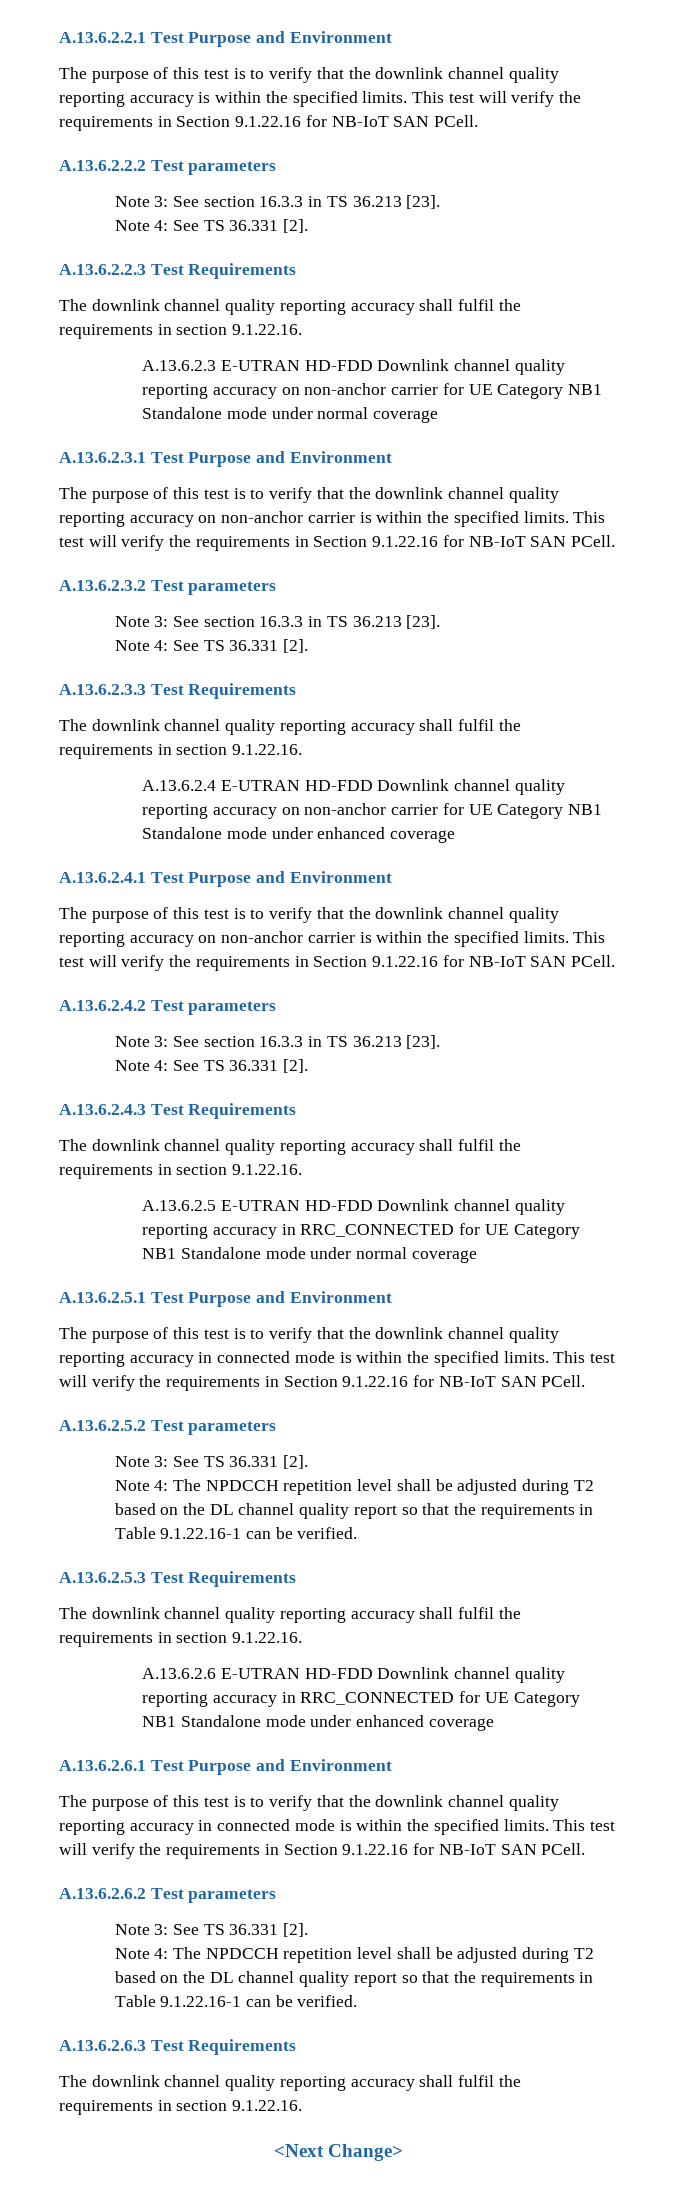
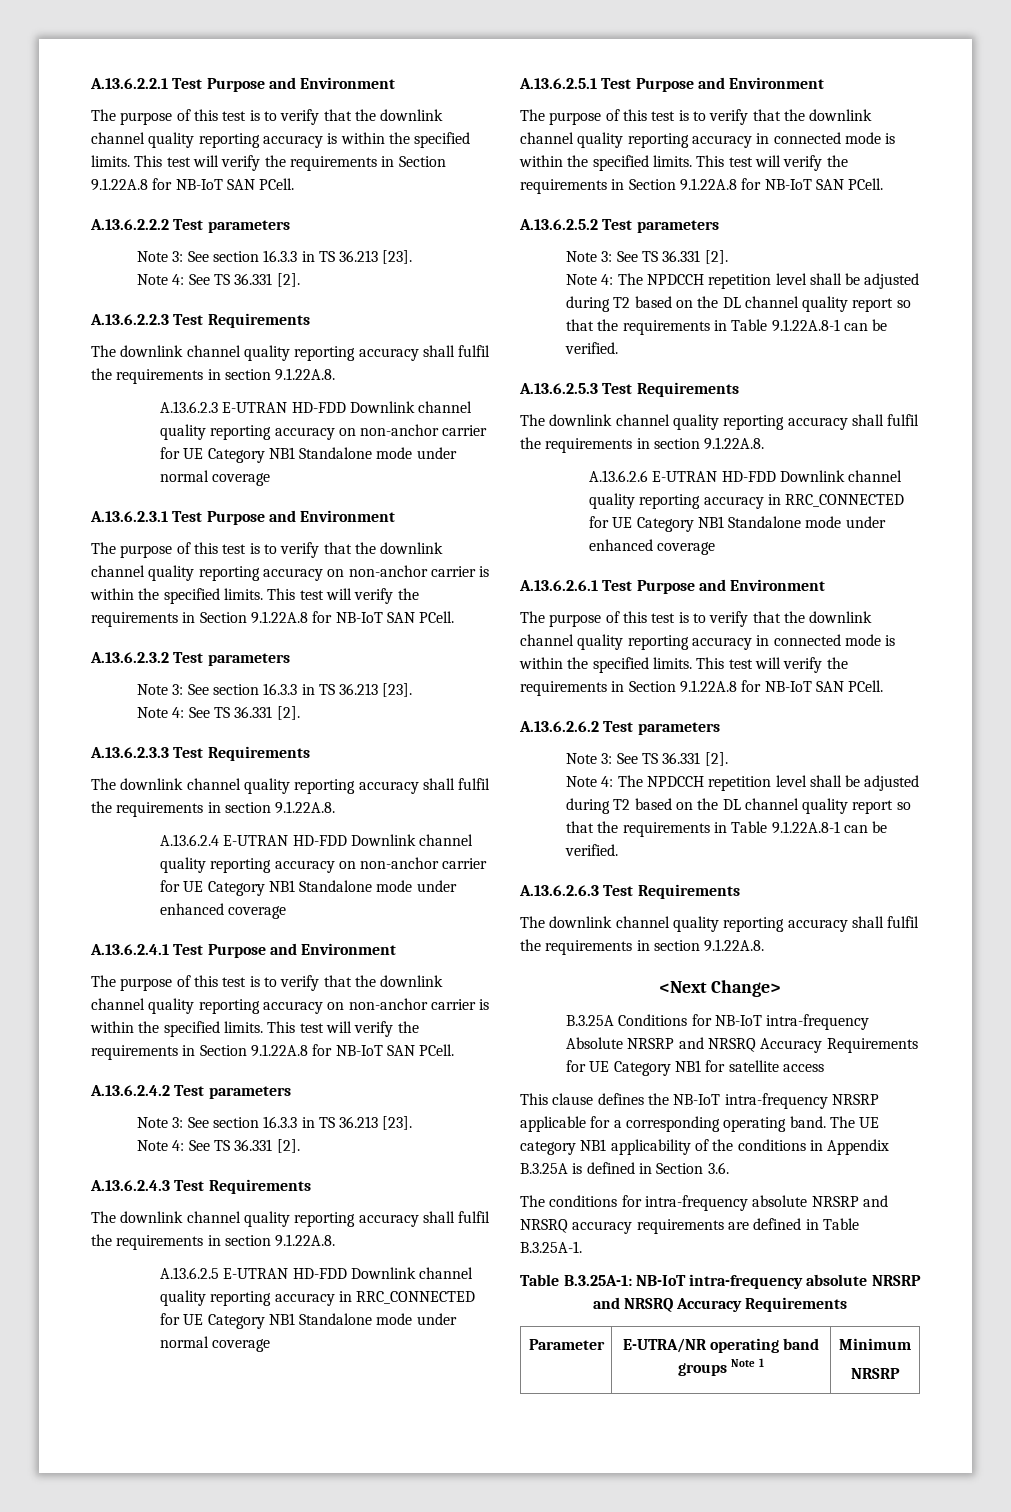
- The purpose of this test is to verify that the downlink channel quality reporting accuracy is within the specified limits. This test will verify the requirements in Section 9.1.22.16 for NB-IoT SAN PCell.
+ The purpose of this test is to verify that the downlink channel quality reporting accuracy is within the specified limits. This test will verify the requirements in Section 9.1.22A.8 for NB-IoT SAN PCell.
  A.13.6.2.2.3 Test Requirements
- The downlink channel quality reporting accuracy shall fulfil the requirements in section 9.1.22.16.
+ The downlink channel quality reporting accuracy shall fulfil the requirements in section 9.1.22A.8.
  A.13.6.2.3.1 Test Purpose and Environment
- The purpose of this test is to verify that the downlink channel quality reporting accuracy on non-anchor carrier is within the specified limits. This test will verify the requirements in Section 9.1.22.16 for NB-IoT SAN PCell.
+ The purpose of this test is to verify that the downlink channel quality reporting accuracy on non-anchor carrier is within the specified limits. This test will verify the requirements in Section 9.1.22A.8 for NB-IoT SAN PCell.
  A.13.6.2.3.3 Test Requirements
- The downlink channel quality reporting accuracy shall fulfil the requirements in section 9.1.22.16.
+ The downlink channel quality reporting accuracy shall fulfil the requirements in section 9.1.22A.8.
  A.13.6.2.4.1 Test Purpose and Environment
- The purpose of this test is to verify that the downlink channel quality reporting accuracy on non-anchor carrier is within the specified limits. This test will verify the requirements in Section 9.1.22.16 for NB-IoT SAN PCell.
+ The purpose of this test is to verify that the downlink channel quality reporting accuracy on non-anchor carrier is within the specified limits. This test will verify the requirements in Section 9.1.22A.8 for NB-IoT SAN PCell.
  A.13.6.2.4.3 Test Requirements
- The downlink channel quality reporting accuracy shall fulfil the requirements in section 9.1.22.16.
+ The downlink channel quality reporting accuracy shall fulfil the requirements in section 9.1.22A.8.
  A.13.6.2.5.1 Test Purpose and Environment
- The purpose of this test is to verify that the downlink channel quality reporting accuracy in connected mode is within the specified limits. This test will verify the requirements in Section 9.1.22.16 for NB-IoT SAN PCell.
+ The purpose of this test is to verify that the downlink channel quality reporting accuracy in connected mode is within the specified limits. This test will verify the requirements in Section 9.1.22A.8 for NB-IoT SAN PCell.
  A.13.6.2.5.2 Test parameters
  Note 3: See TS 36.331 [2].
- Note 4: The NPDCCH repetition level shall be adjusted during T2 based on the DL channel quality report so that the requirements in Table 9.1.22.16-1 can be verified.
+ Note 4: The NPDCCH repetition level shall be adjusted during T2 based on the DL channel quality report so that the requirements in Table 9.1.22A.8-1 can be verified.
  A.13.6.2.5.3 Test Requirements
- The downlink channel quality reporting accuracy shall fulfil the requirements in section 9.1.22.16.
+ The downlink channel quality reporting accuracy shall fulfil the requirements in section 9.1.22A.8.
  A.13.6.2.6.1 Test Purpose and Environment
- The purpose of this test is to verify that the downlink channel quality reporting accuracy in connected mode is within the specified limits. This test will verify the requirements in Section 9.1.22.16 for NB-IoT SAN PCell.
+ The purpose of this test is to verify that the downlink channel quality reporting accuracy in connected mode is within the specified limits. This test will verify the requirements in Section 9.1.22A.8 for NB-IoT SAN PCell.
  A.13.6.2.6.2 Test parameters
  Note 3: See TS 36.331 [2].
- Note 4: The NPDCCH repetition level shall be adjusted during T2 based on the DL channel quality report so that the requirements in Table 9.1.22.16-1 can be verified.
+ Note 4: The NPDCCH repetition level shall be adjusted during T2 based on the DL channel quality report so that the requirements in Table 9.1.22A.8-1 can be verified.
  A.13.6.2.6.3 Test Requirements
- The downlink channel quality reporting accuracy shall fulfil the requirements in section 9.1.22.16.
+ The downlink channel quality reporting accuracy shall fulfil the requirements in section 9.1.22A.8.
+ B.3.25A Conditions for NB-IoT intra-frequency Absolute NRSRP and NRSRQ Accuracy Requirements for UE Category NB1 for satellite access
+ This clause defines the NB-IoT intra-frequency NRSRP applicable for a corresponding operating band. The UE category NB1 applicability of the conditions in Appendix B.3.25A is defined in Section 3.6.
+ The conditions for intra-frequency absolute NRSRP and NRSRQ accuracy requirements are defined in Table B.3.25A-1.
+ Table B.3.25A-1: NB-IoT intra-frequency absolute NRSRP and NRSRQ Accuracy Requirements
+ Parameter | E-UTRA/NR operating band groups Note 1 | Minimum
+ NRSRP

